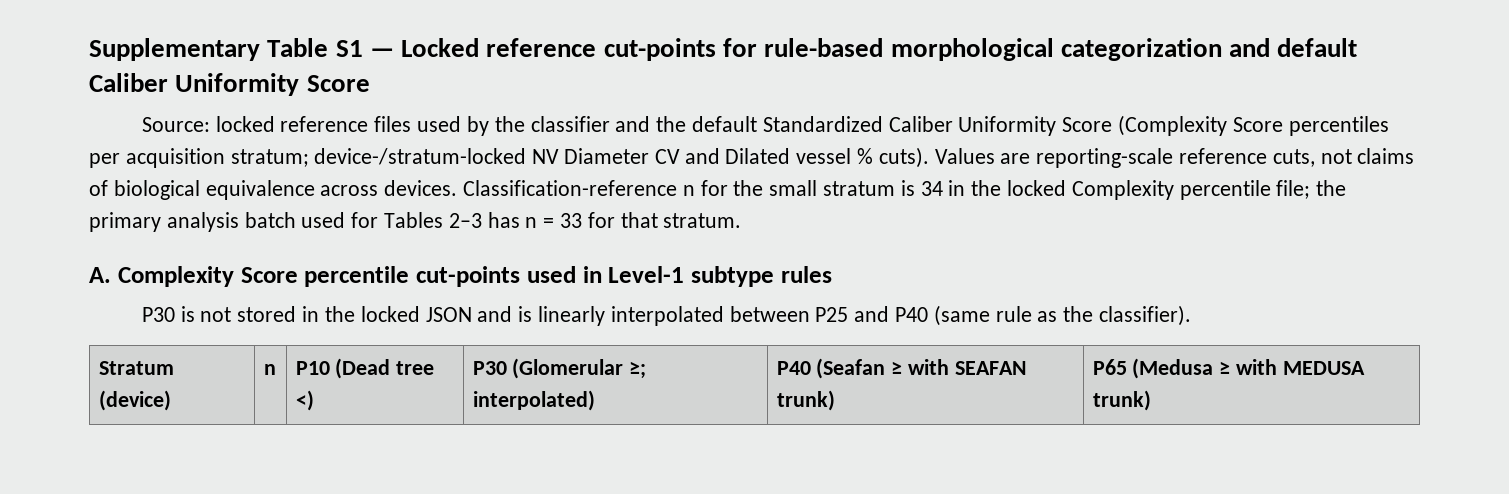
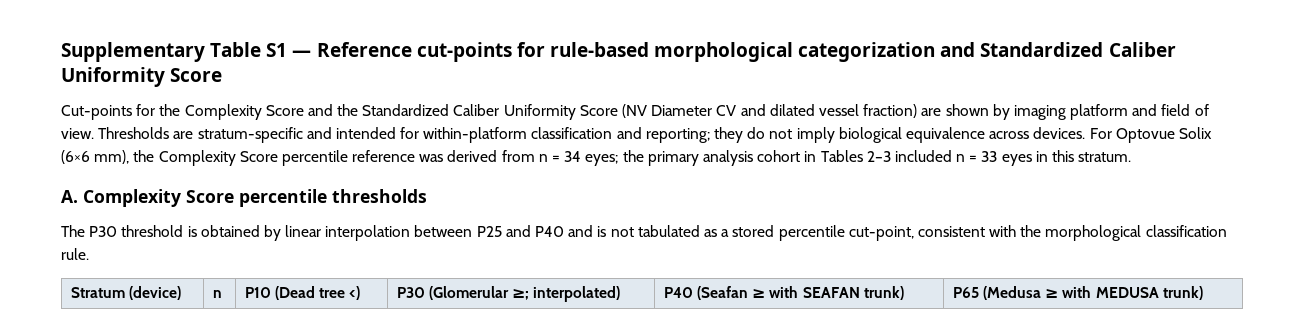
- Supplementary Table S1 — Locked reference cut-points for rule-based morphological categorization and default Caliber Uniformity Score
+ Supplementary Table S1 — Reference cut-points for rule-based morphological categorization and Standardized Caliber Uniformity Score
- Source: locked reference files used by the classifier and the default Standardized Caliber Uniformity Score (Complexity Score percentiles per acquisition stratum; device-/stratum-locked NV Diameter CV and Dilated vessel % cuts). Values are reporting-scale reference cuts, not claims of biological equivalence across devices. Classification-reference n for the small stratum is 34 in the locked Complexity percentile file; the primary analysis batch used for Tables 2–3 has n = 33 for that stratum.
+ Cut-points for the Complexity Score and the Standardized Caliber Uniformity Score (NV Diameter CV and dilated vessel fraction) are shown by imaging platform and field of view. Thresholds are stratum-specific and intended for within-platform classification and reporting; they do not imply biological equivalence across devices. For Optovue Solix (6×6 mm), the Complexity Score percentile reference was derived from n = 34 eyes; the primary analysis cohort in Tables 2–3 included n = 33 eyes in this stratum.
- A. Complexity Score percentile cut-points used in Level-1 subtype rules
- P30 is not stored in the locked JSON and is linearly interpolated between P25 and P40 (same rule as the classifier).
+ A. Complexity Score percentile thresholds
+ The P30 threshold is obtained by linear interpolation between P25 and P40 and is not tabulated as a stored percentile cut-point, consistent with the morphological classification rule.

